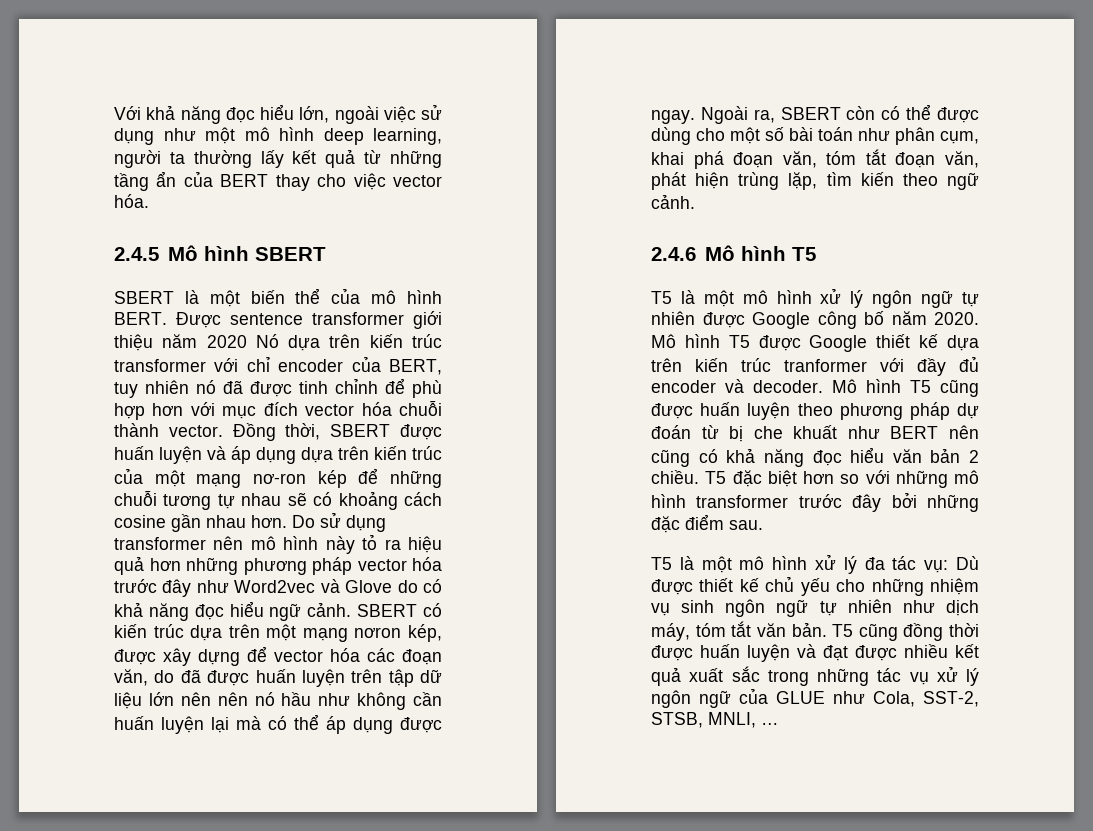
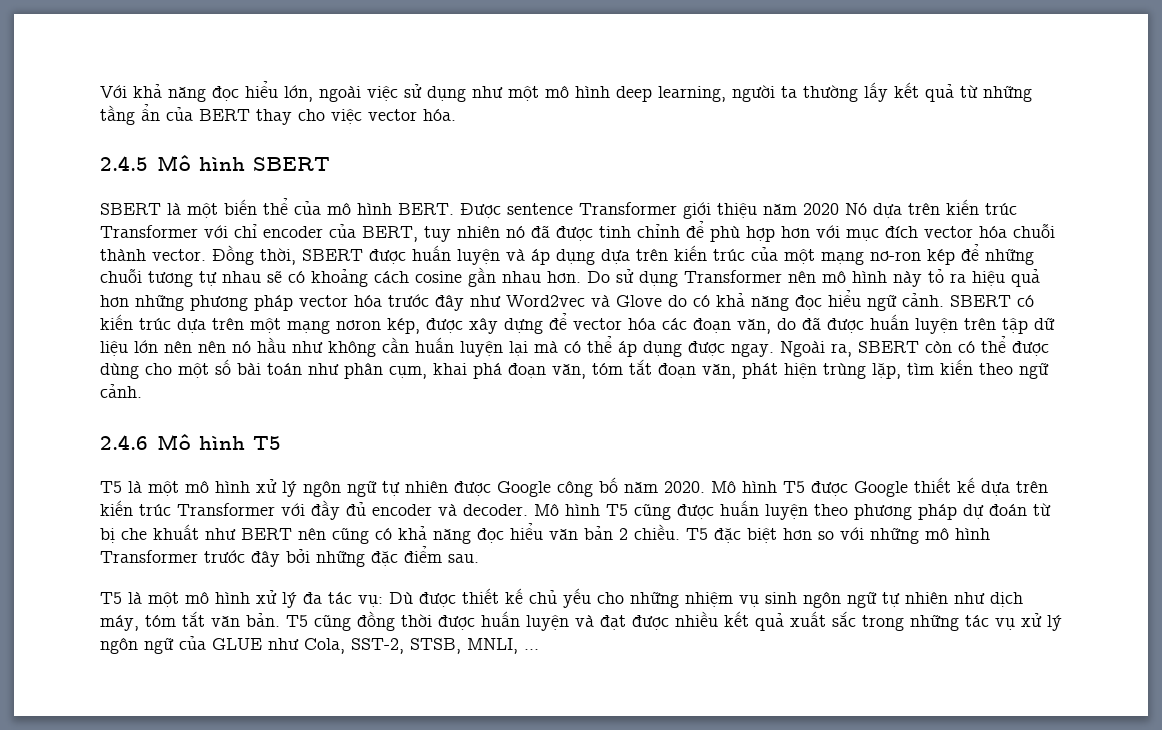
- Được sentence transformer giới thiệu năm 2020 Nó dựa trên kiến trúc transformer với chỉ encoder của BERT, tuy nhiên nó đã được tinh chỉnh để phù hợp hơn với mục đích vector hóa chuỗi thành vector.
+ Được sentence Transformer giới thiệu năm 2020 Nó dựa trên kiến trúc Transformer với chỉ encoder của BERT, tuy nhiên nó đã được tinh chỉnh để phù hợp hơn với mục đích vector hóa chuỗi thành vector.
- Do sử dụng transformer nên mô hình này tỏ ra hiệu quả hơn những phương pháp vector hóa trước đây như Word2vec và Glove do có khả năng đọc hiểu ngữ cảnh.
+ Do sử dụng Transformer nên mô hình này tỏ ra hiệu quả hơn những phương pháp vector hóa trước đây như Word2vec và Glove do có khả năng đọc hiểu ngữ cảnh.
- Mô hình T5 được Google thiết kế dựa trên kiến trúc tranformer với đầy đủ encoder và decoder.
+ Mô hình T5 được Google thiết kế dựa trên kiến trúc Transformer với đầy đủ encoder và decoder.
- T5 đặc biệt hơn so với những mô hình transformer trước đây bởi những đặc điểm sau.
+ T5 đặc biệt hơn so với những mô hình Transformer trước đây bởi những đặc điểm sau.

